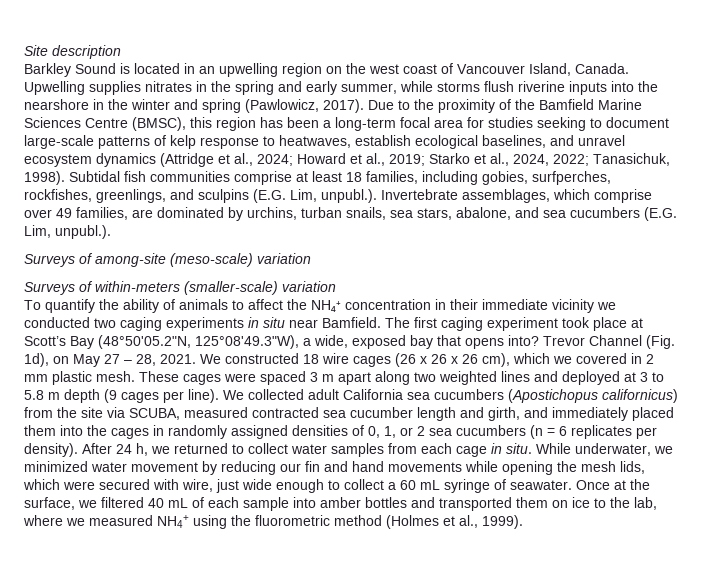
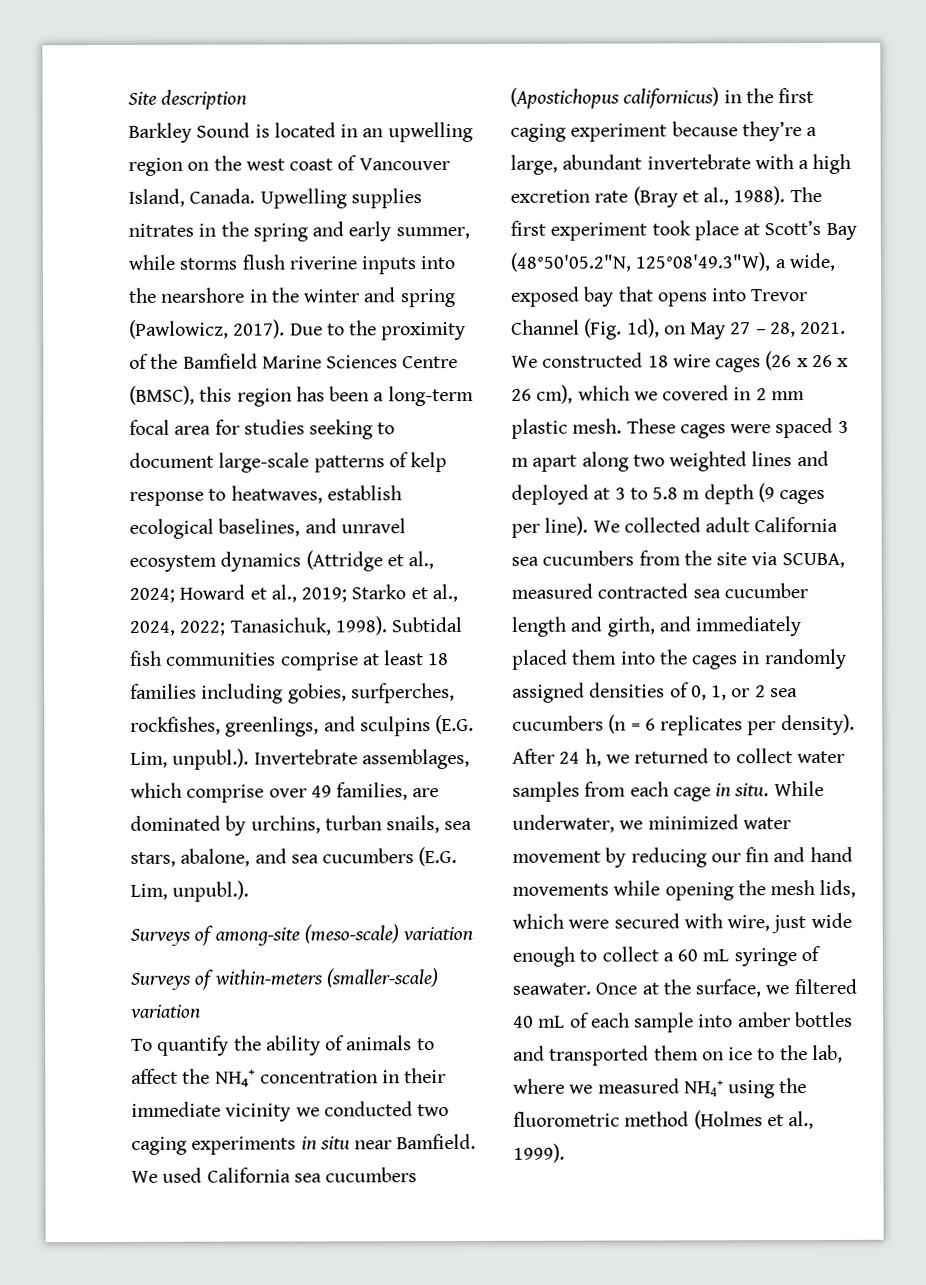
- Subtidal fish communities comprise at least 18 families, including gobies, surfperches, rockfishes, greenlings, and sculpins (E.G. Lim, unpubl.). Invertebrate assemblages, which comprise over 49 families, are dominated by urchins, turban snails, sea stars, abalone, and sea cucumbers (E.G. Lim, unpubl.).
+ Subtidal fish communities comprise at least 18 families including gobies, surfperches, rockfishes, greenlings, and sculpins (E.G. Lim, unpubl.). Invertebrate assemblages, which comprise over 49 families, are dominated by urchins, turban snails, sea stars, abalone, and sea cucumbers (E.G. Lim, unpubl.).
+ We used California sea cucumbers (Apostichopus californicus) in the first caging experiment because they’re a large, abundant invertebrate with a high excretion rate (Bray et al., 1988).
- The first caging experiment took place at Scott’s Bay (48°50'05.2"N, 125°08'49.3"W), a wide, exposed bay that opens into? Trevor Channel (Fig. 1d), on May 27 – 28, 2021.
+ The first experiment took place at Scott’s Bay (48°50'05.2"N, 125°08'49.3"W), a wide, exposed bay that opens into Trevor Channel (Fig. 1d), on May 27 – 28, 2021.
- We collected adult California sea cucumbers (Apostichopus californicus) from the site via SCUBA, measured contracted sea cucumber length and girth, and immediately placed them into the cages in randomly assigned densities of 0, 1, or 2 sea cucumbers (n = 6 replicates per density).
+ We collected adult California sea cucumbers from the site via SCUBA, measured contracted sea cucumber length and girth, and immediately placed them into the cages in randomly assigned densities of 0, 1, or 2 sea cucumbers (n = 6 replicates per density).

